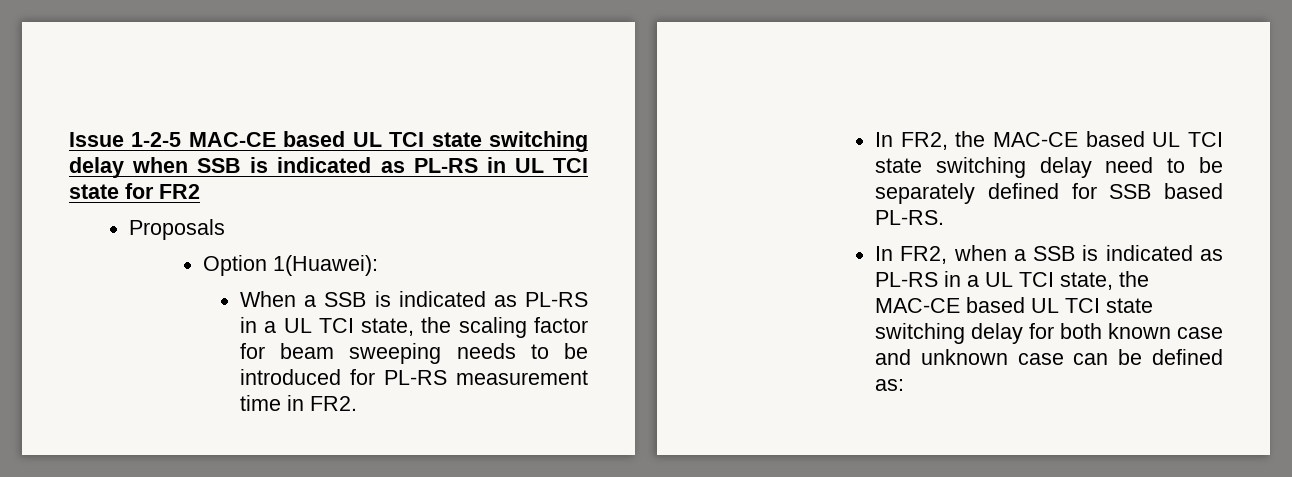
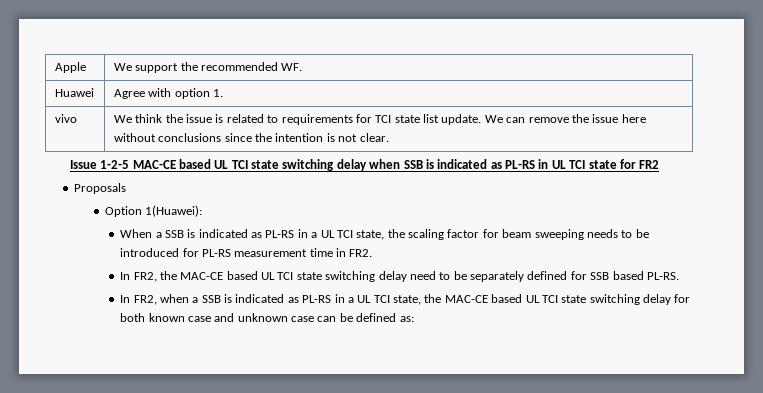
+ Apple | We support the recommended WF.
+ Huawei | Agree with option 1.
+ vivo | We think the issue is related to requirements for TCI state list update. We can remove the issue here without conclusions since the intention is not clear.

